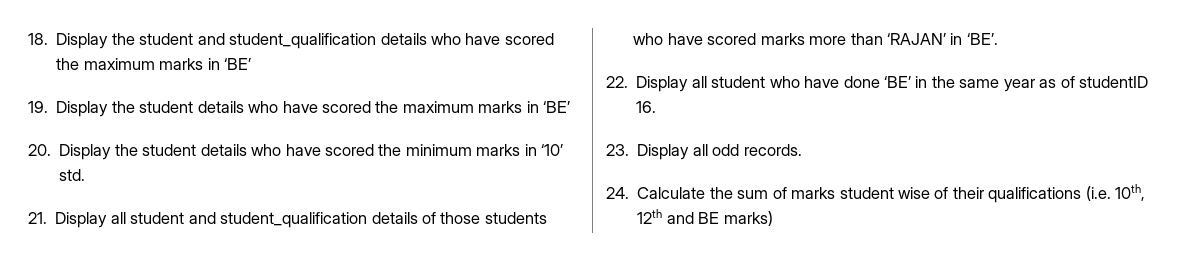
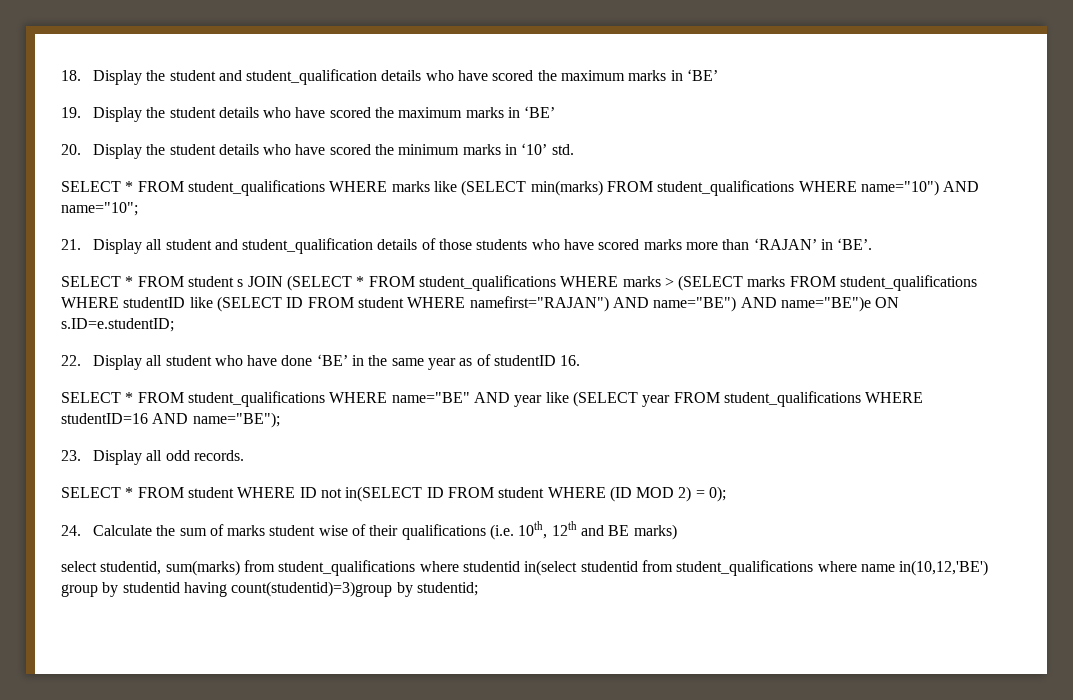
+ SELECT * FROM student_qualifications WHERE marks like (SELECT min(marks) FROM student_qualifications WHERE name="10") AND name="10";
+ SELECT * FROM student s JOIN (SELECT * FROM student_qualifications WHERE marks > (SELECT marks FROM student_qualifications WHERE studentID like (SELECT ID FROM student WHERE namefirst="RAJAN") AND name="BE") AND name="BE")e ON s.ID=e.studentID;
+ SELECT * FROM student_qualifications WHERE name="BE" AND year like (SELECT year FROM student_qualifications WHERE studentID=16 AND name="BE");
+ SELECT * FROM student WHERE ID not in(SELECT ID FROM student WHERE (ID MOD 2) = 0);
+ select studentid, sum(marks) from student_qualifications where studentid in(select studentid from student_qualifications where name in(10,12,'BE') group by studentid having count(studentid)=3)group by studentid;

